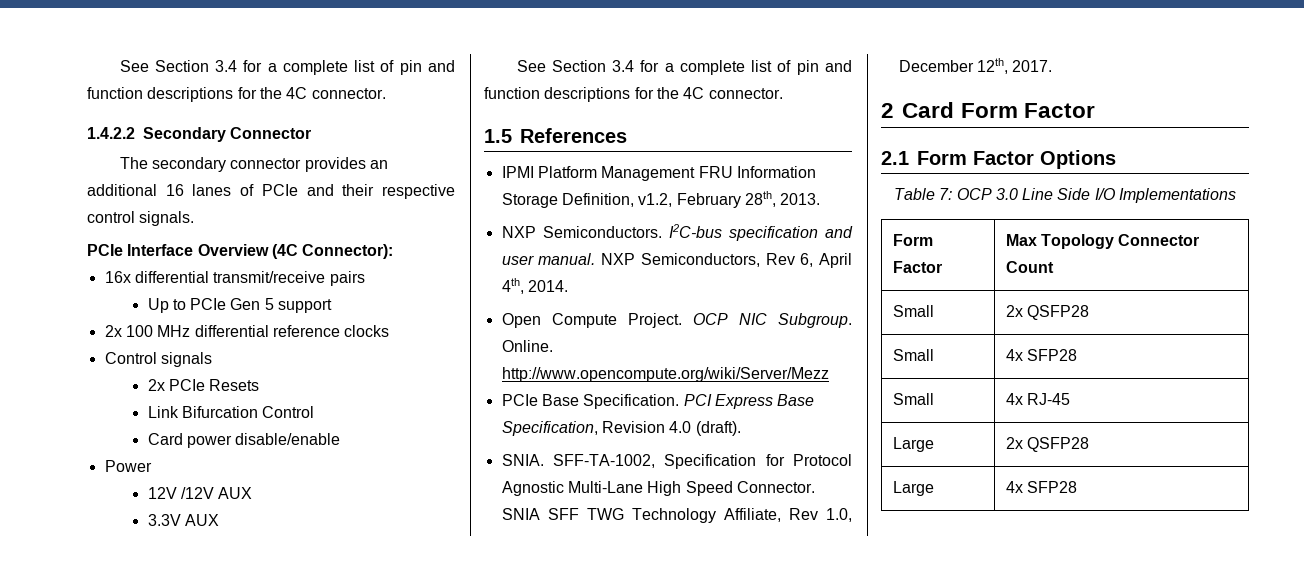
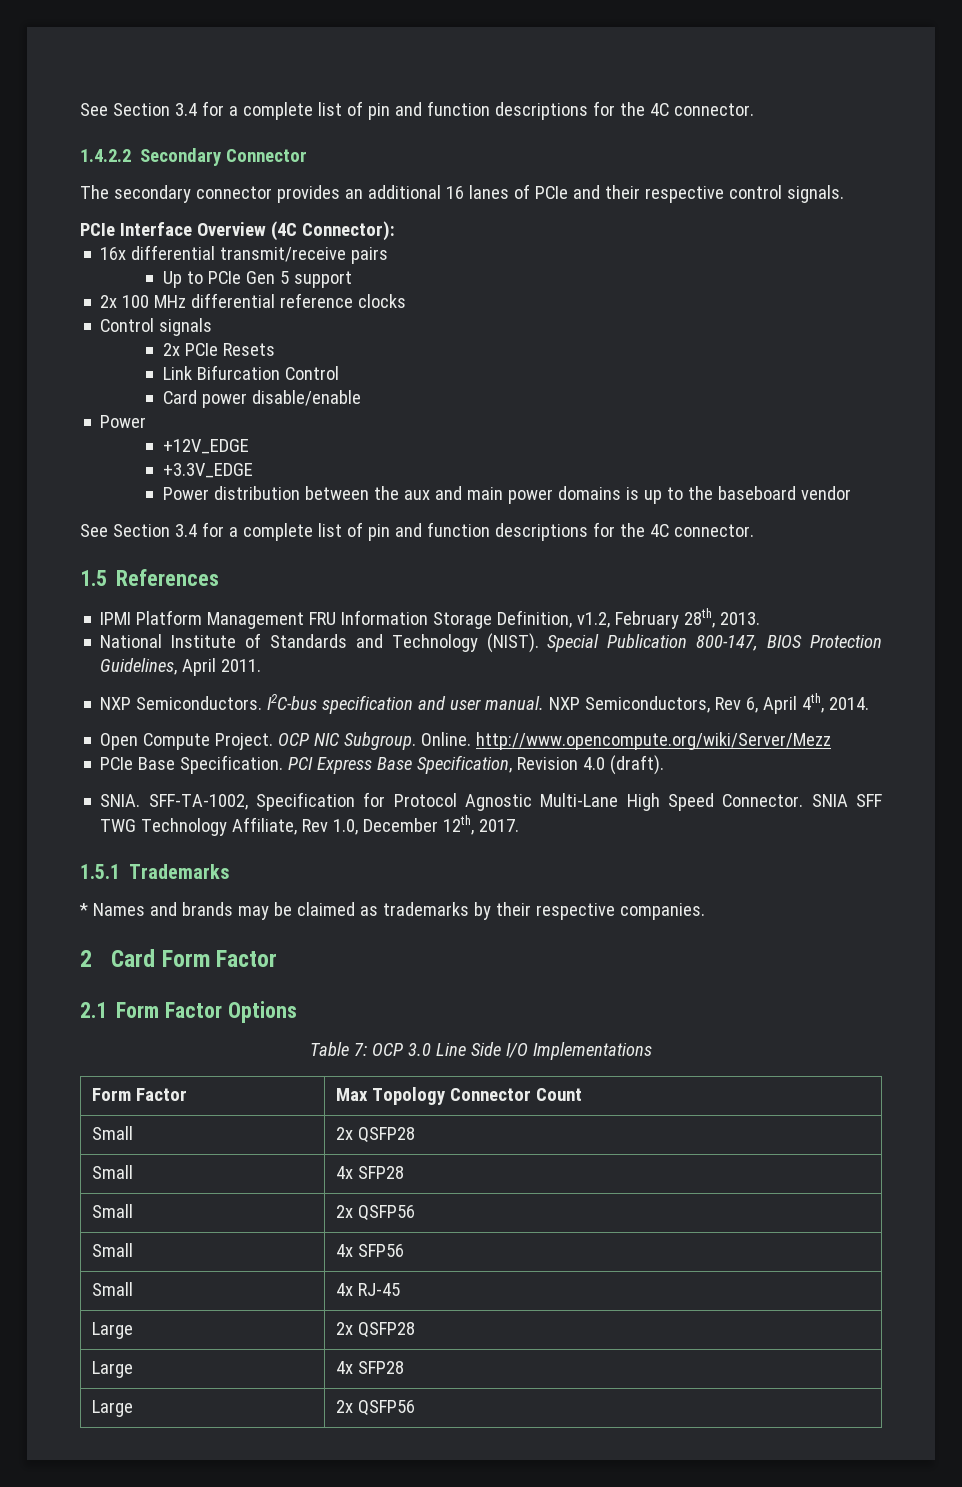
- 12V /12V AUX
- 3.3V AUX
+ +12V_EDGE
+ +3.3V_EDGE
+ Power distribution between the aux and main power domains is up to the baseboard vendor
+ National Institute of Standards and Technology (NIST). Special Publication 800-147, BIOS Protection Guidelines, April 2011.
+ 1.5.1 Trademarks
+ * Names and brands may be claimed as trademarks by their respective companies.
+ Small | 2x QSFP56
+ Small | 4x SFP56
+ Large | 2x QSFP56

